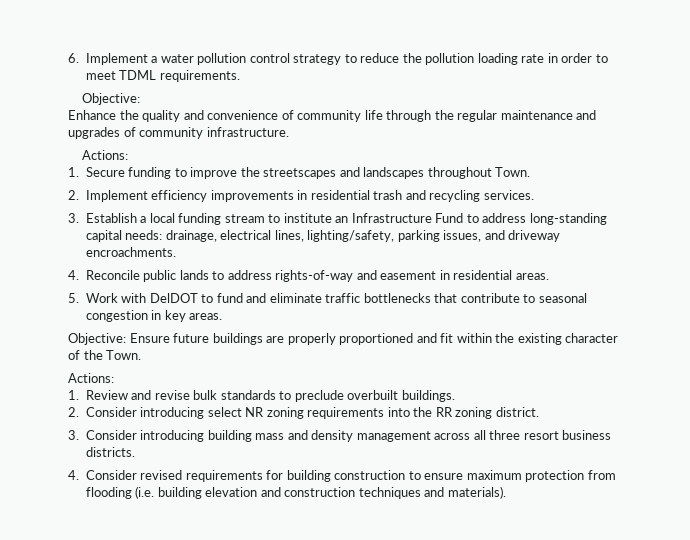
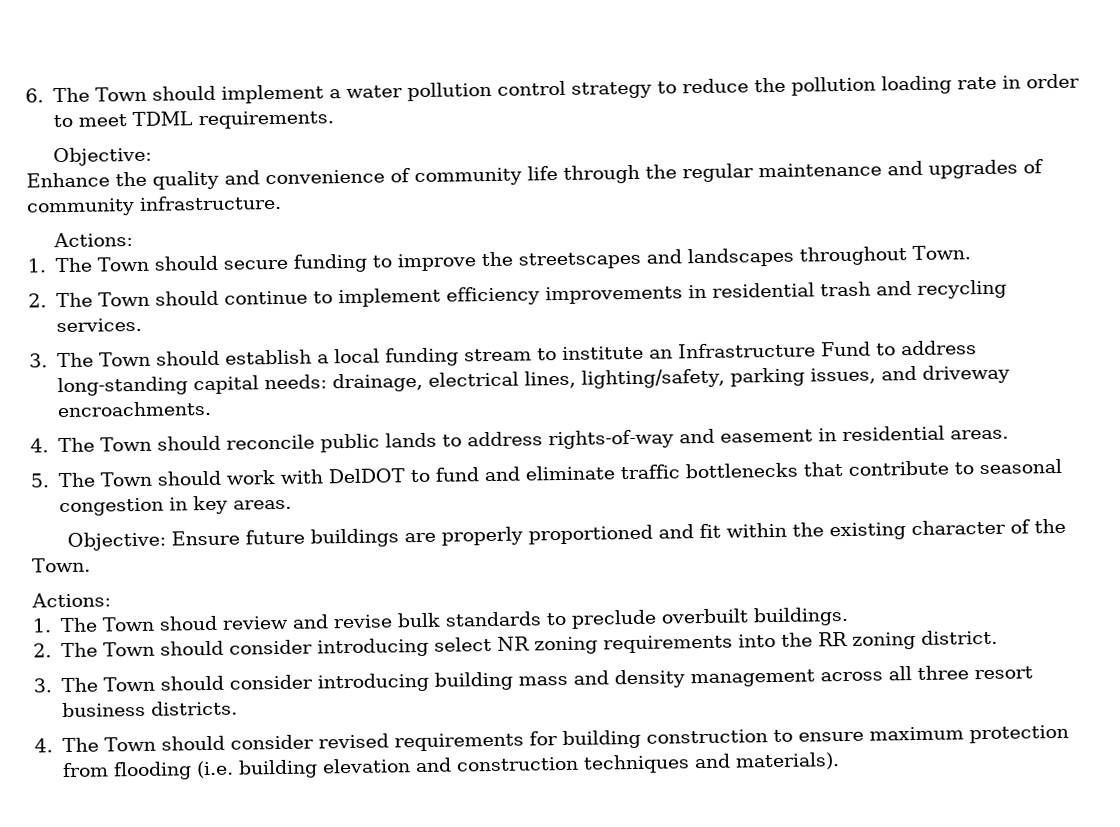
- 6. Implement a water pollution control strategy to reduce the pollution loading rate in order to meet TDML requirements.
+ 6. The Town should implement a water pollution control strategy to reduce the pollution loading rate in order to meet TDML requirements.
- 1. Secure funding to improve the streetscapes and landscapes throughout Town.
+ 1. The Town should secure funding to improve the streetscapes and landscapes throughout Town.
- 2. Implement efficiency improvements in residential trash and recycling services.
+ 2. The Town should continue to implement efficiency improvements in residential trash and recycling services.
- 3. Establish a local funding stream to institute an Infrastructure Fund to address long-standing capital needs: drainage, electrical lines, lighting/safety, parking issues, and driveway encroachments.
+ 3. The Town should establish a local funding stream to institute an Infrastructure Fund to address long-standing capital needs: drainage, electrical lines, lighting/safety, parking issues, and driveway encroachments.
- 4. Reconcile public lands to address rights-of-way and easement in residential areas.
+ 4. The Town should reconcile public lands to address rights-of-way and easement in residential areas.
- 5. Work with DelDOT to fund and eliminate traffic bottlenecks that contribute to seasonal congestion in key areas.
+ 5. The Town should work with DelDOT to fund and eliminate traffic bottlenecks that contribute to seasonal congestion in key areas.
- 1. Review and revise bulk standards to preclude overbuilt buildings.
+ 1. The Town shoud review and revise bulk standards to preclude overbuilt buildings.
- 2. Consider introducing select NR zoning requirements into the RR zoning district.
+ 2. The Town should consider introducing select NR zoning requirements into the RR zoning district.
- 3. Consider introducing building mass and density management across all three resort business districts.
+ 3. The Town should consider introducing building mass and density management across all three resort business districts.
- 4. Consider revised requirements for building construction to ensure maximum protection from flooding (i.e. building elevation and construction techniques and materials).
+ 4. The Town should consider revised requirements for building construction to ensure maximum protection from flooding (i.e. building elevation and construction techniques and materials).

